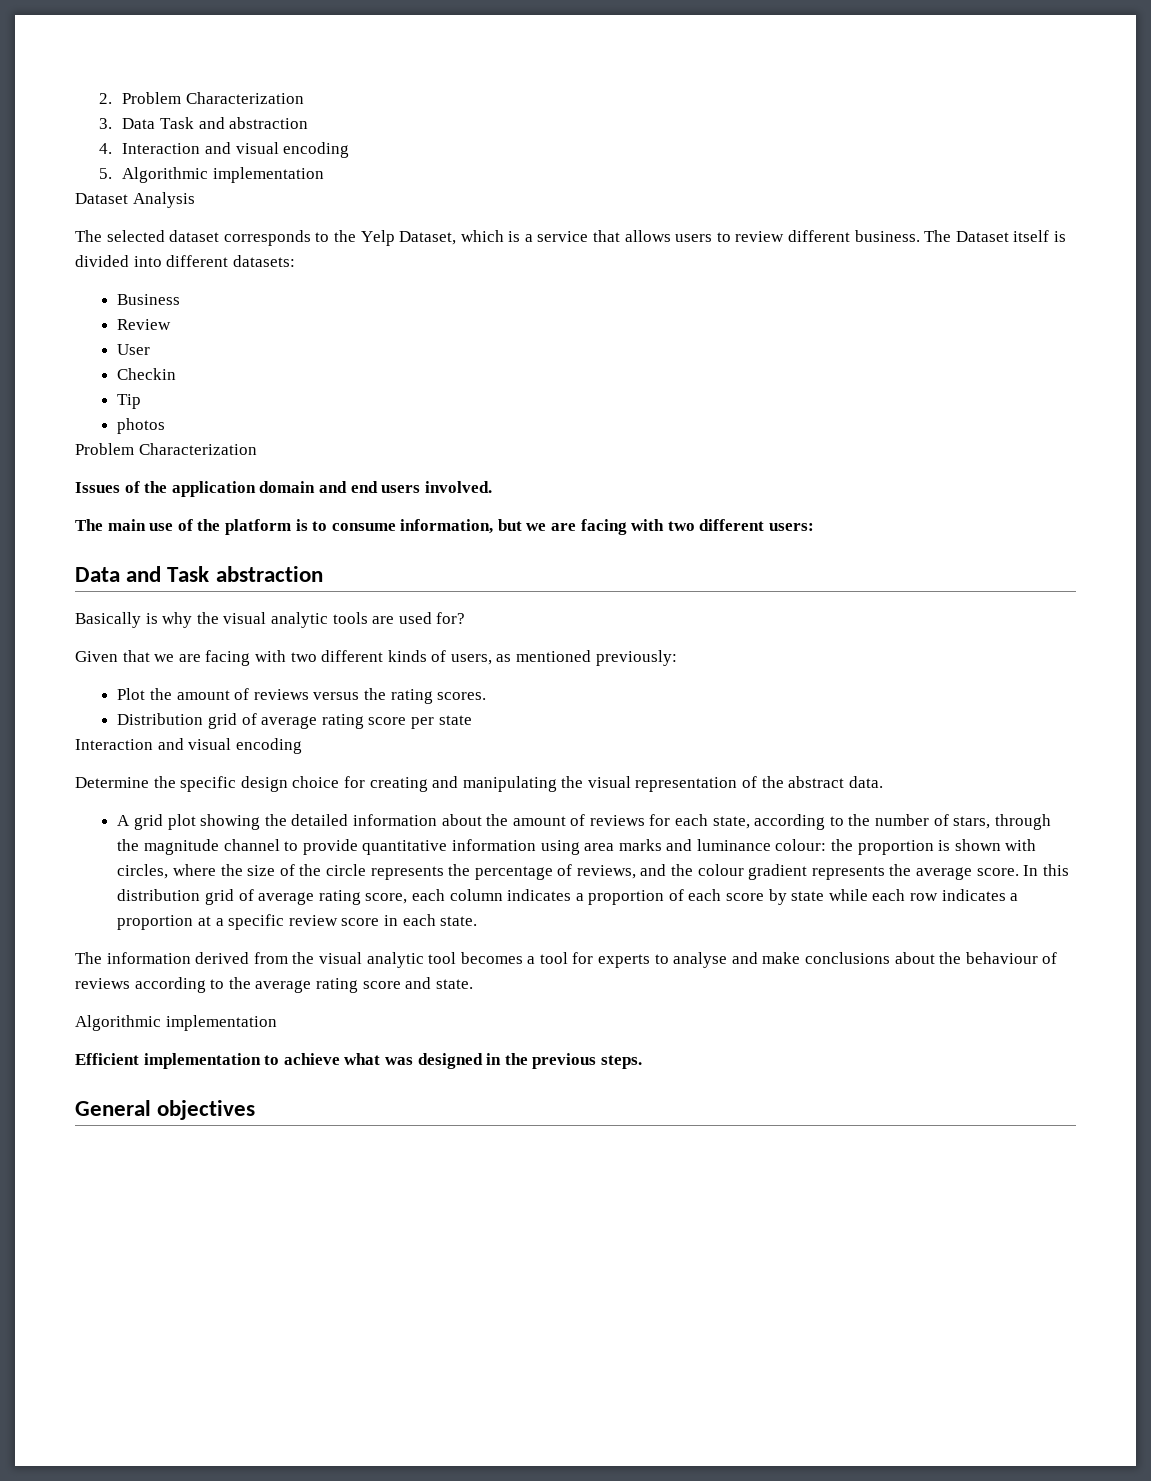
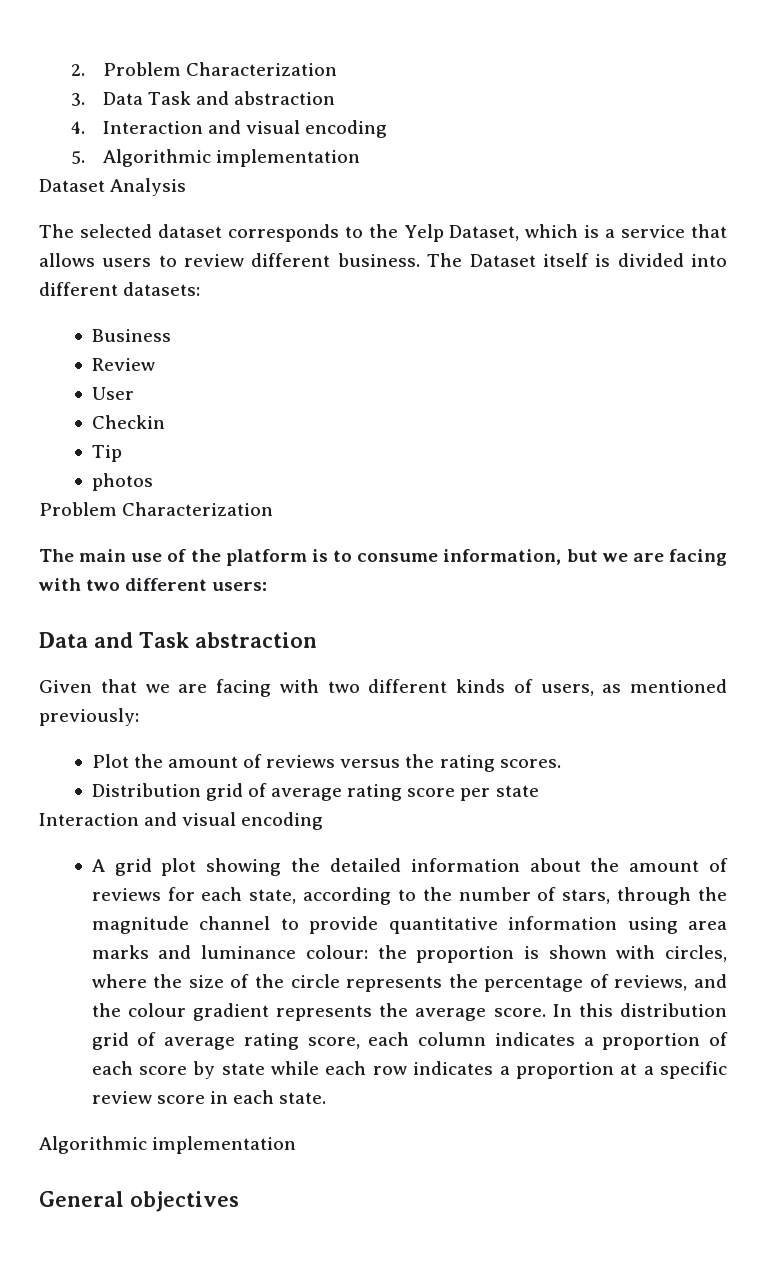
- Issues of the application domain and end users involved.
- Basically is why the visual analytic tools are used for?
- Determine the specific design choice for creating and manipulating the visual representation of the abstract data.
  In this distribution grid of average rating score, each column indicates a proportion of each score by state while each row indicates a proportion at a specific review score in each state.
- The information derived from the visual analytic tool becomes a tool for experts to analyse and make conclusions about the behaviour of reviews according to the average rating score and state.
  Algorithmic implementation
- Efficient implementation to achieve what was designed in the previous steps.

